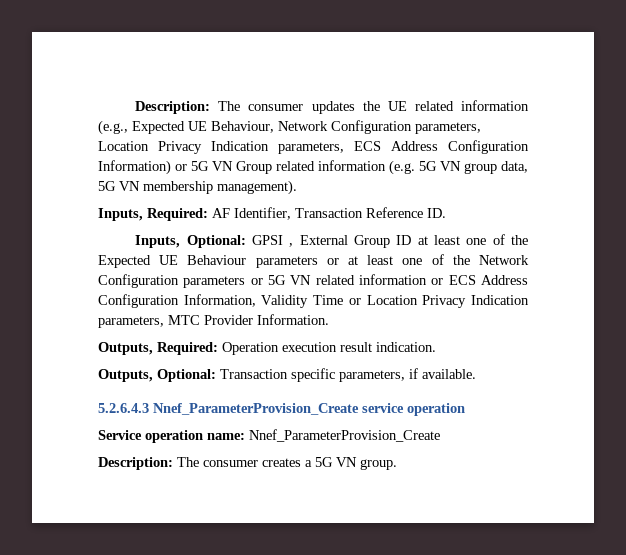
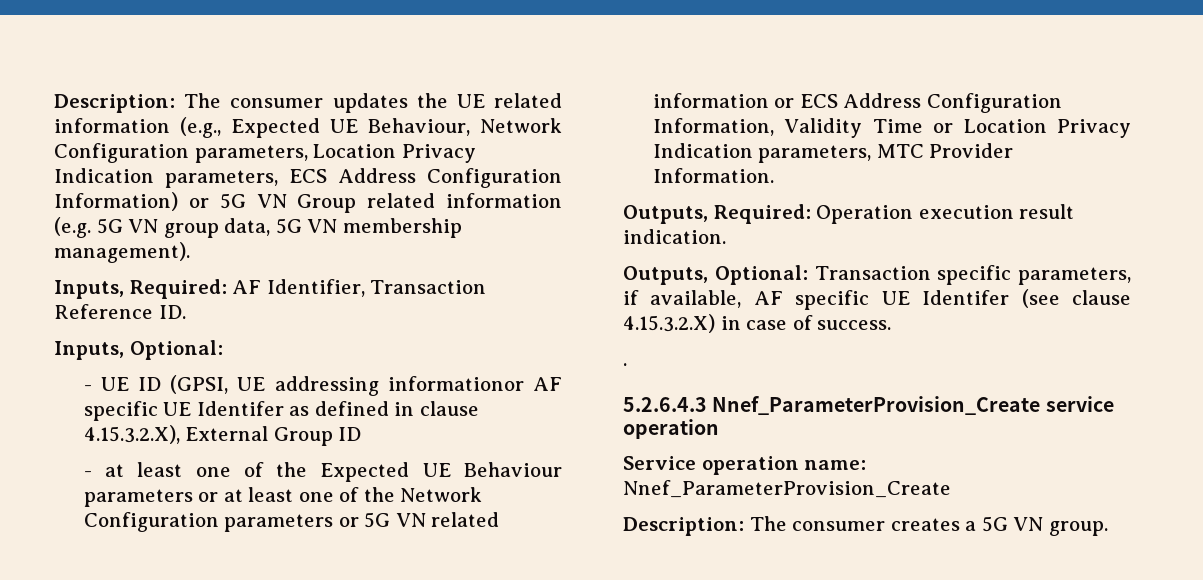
- Inputs, Optional: GPSI , External Group ID at least one of the Expected UE Behaviour parameters or at least one of the Network Configuration parameters or 5G VN related information or ECS Address Configuration Information, Validity Time or Location Privacy Indication parameters, MTC Provider Information.
+ Inputs, Optional:
+ - UE ID (GPSI, UE addressing informationor AF specific UE Identifer as defined in clause 4.15.3.2.X), External Group ID
+ - at least one of the Expected UE Behaviour parameters or at least one of the Network Configuration parameters or 5G VN related information or ECS Address Configuration Information, Validity Time or Location Privacy Indication parameters, MTC Provider Information.
- Outputs, Optional: Transaction specific parameters, if available.
+ Outputs, Optional: Transaction specific parameters, if available, AF specific UE Identifer (see clause 4.15.3.2.X) in case of success.
+ .

